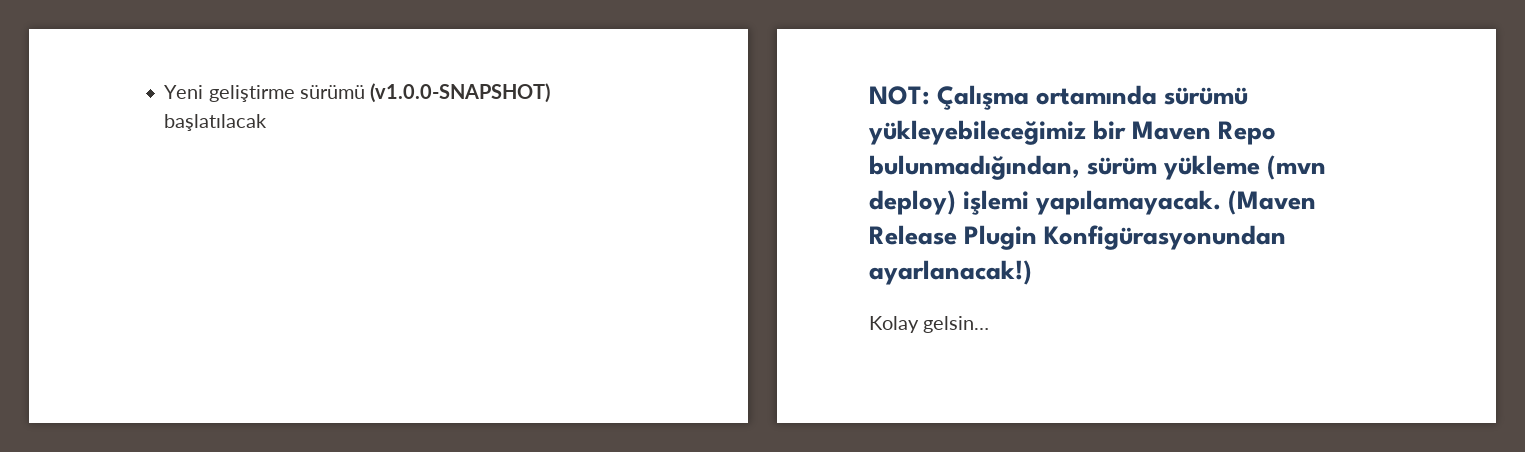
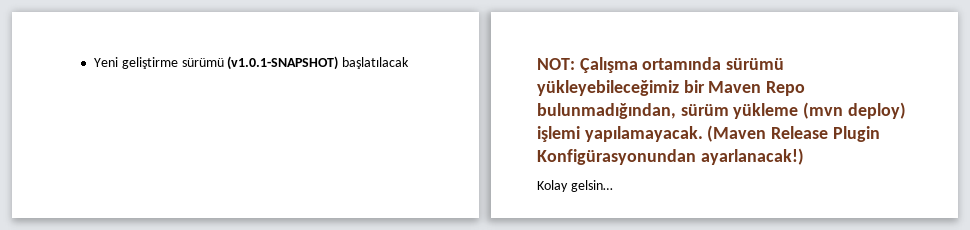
- Yeni geliştirme sürümü (v1.0.0-SNAPSHOT) başlatılacak
+ Yeni geliştirme sürümü (v1.0.1-SNAPSHOT) başlatılacak

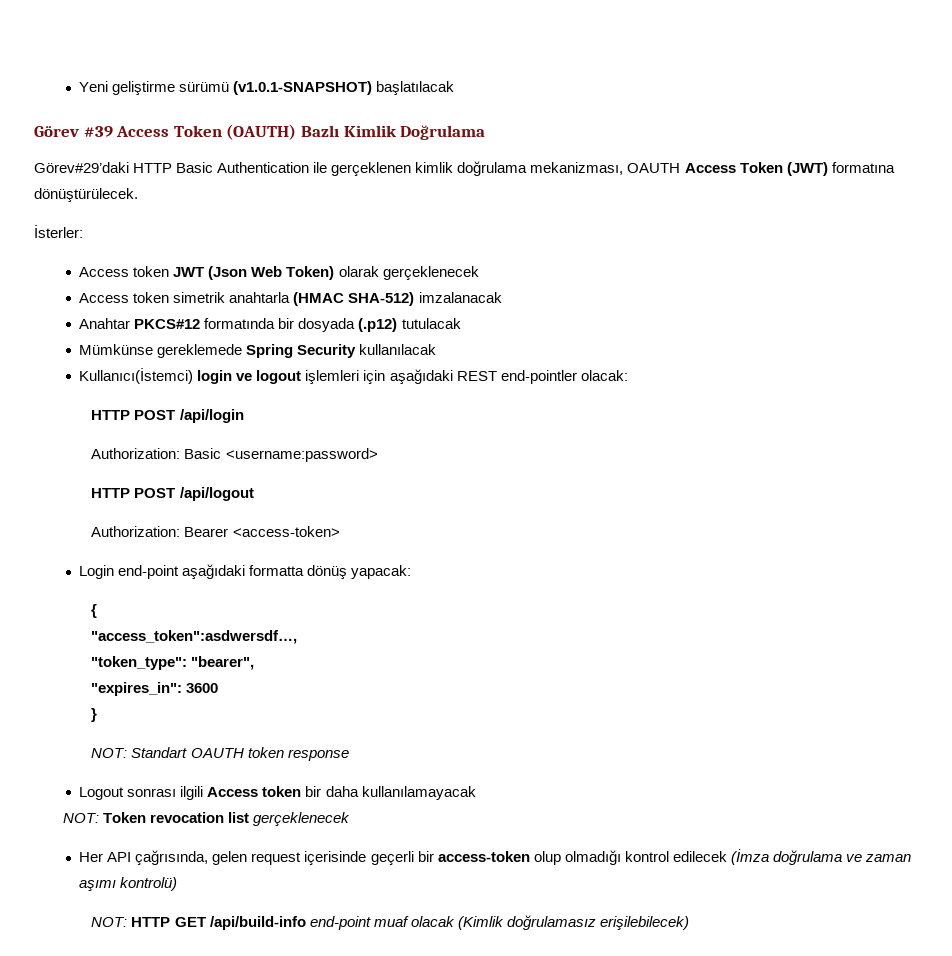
- NOT: Çalışma ortamında sürümü yükleyebileceğimiz bir Maven Repo bulunmadığından, sürüm yükleme (mvn deploy) işlemi yapılamayacak. (Maven Release Plugin Konfigürasyonundan ayarlanacak!)
- Kolay gelsin…
+ Görev #39 Access Token (OAUTH) Bazlı Kimlik Doğrulama
+ Görev#29’daki HTTP Basic Authentication ile gerçeklenen kimlik doğrulama mekanizması, OAUTH Access Token (JWT) formatına dönüştürülecek.
+ İsterler:
+ Access token JWT (Json Web Token) olarak gerçeklenecek
+ Access token simetrik anahtarla (HMAC SHA-512) imzalanacak
+ Anahtar PKCS#12 formatında bir dosyada (.p12) tutulacak
+ Mümkünse gereklemede Spring Security kullanılacak
+ Kullanıcı(İstemci) login ve logout işlemleri için aşağıdaki REST end-pointler olacak:
+ HTTP POST /api/login
+ Authorization: Basic <username:password>
+ HTTP POST /api/logout
+ Authorization: Bearer <access-token>
+ Login end-point aşağıdaki formatta dönüş yapacak:
+ {
+ "access_token":asdwersdf…,
+ "token_type": "bearer",
+ "expires_in": 3600
+ }
+ NOT: Standart OAUTH token response
+ Logout sonrası ilgili Access token bir daha kullanılamayacak
+ NOT: Token revocation list gerçeklenecek
+ Her API çağrısında, gelen request içerisinde geçerli bir access-token olup olmadığı kontrol edilecek (İmza doğrulama ve zaman aşımı kontrolü)
+ NOT: HTTP GET /api/build-info end-point muaf olacak (Kimlik doğrulamasız erişilebilecek)

